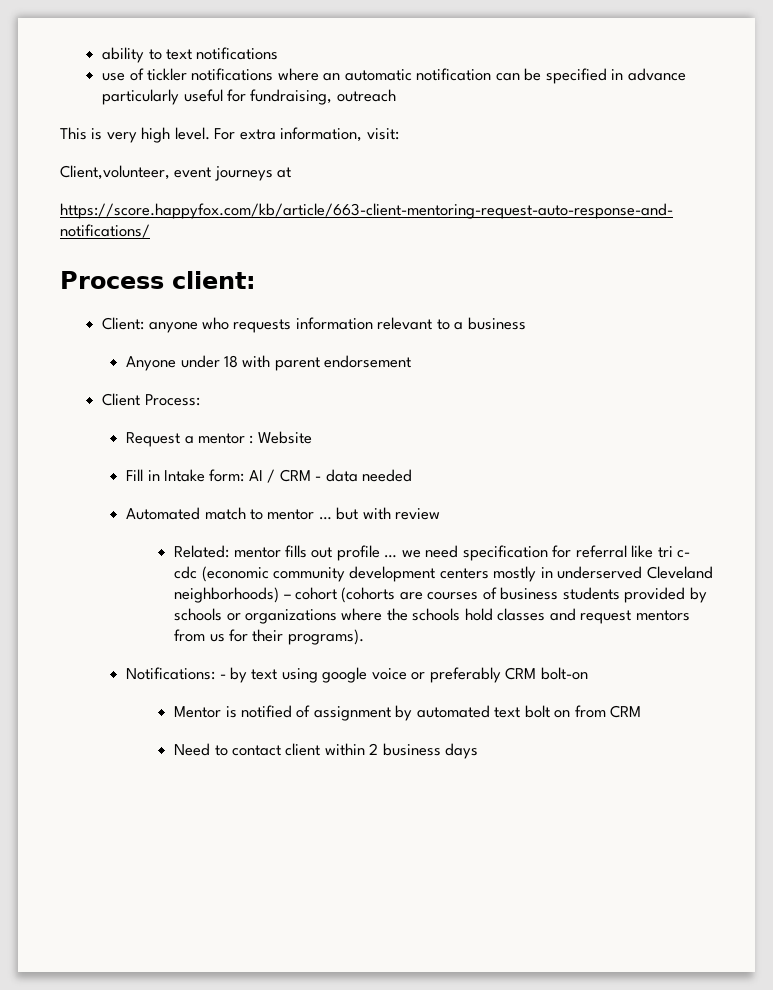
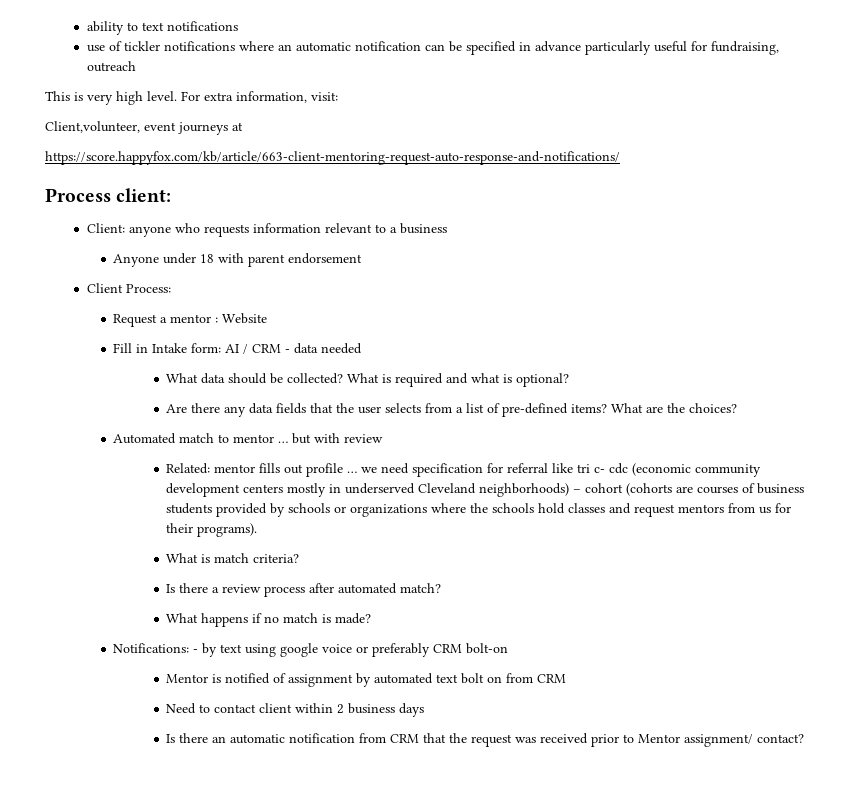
+ What data should be collected? What is required and what is optional?
+ Are there any data fields that the user selects from a list of pre-defined items? What are the choices?
+ What is match criteria?
+ Is there a review process after automated match?
+ What happens if no match is made?
+ Is there an automatic notification from CRM that the request was received prior to Mentor assignment/ contact?

